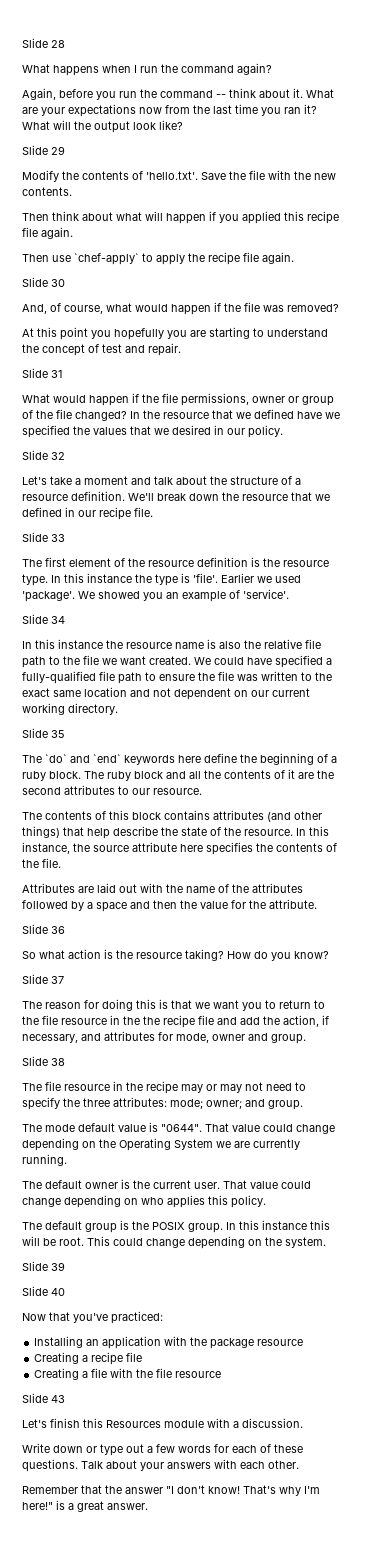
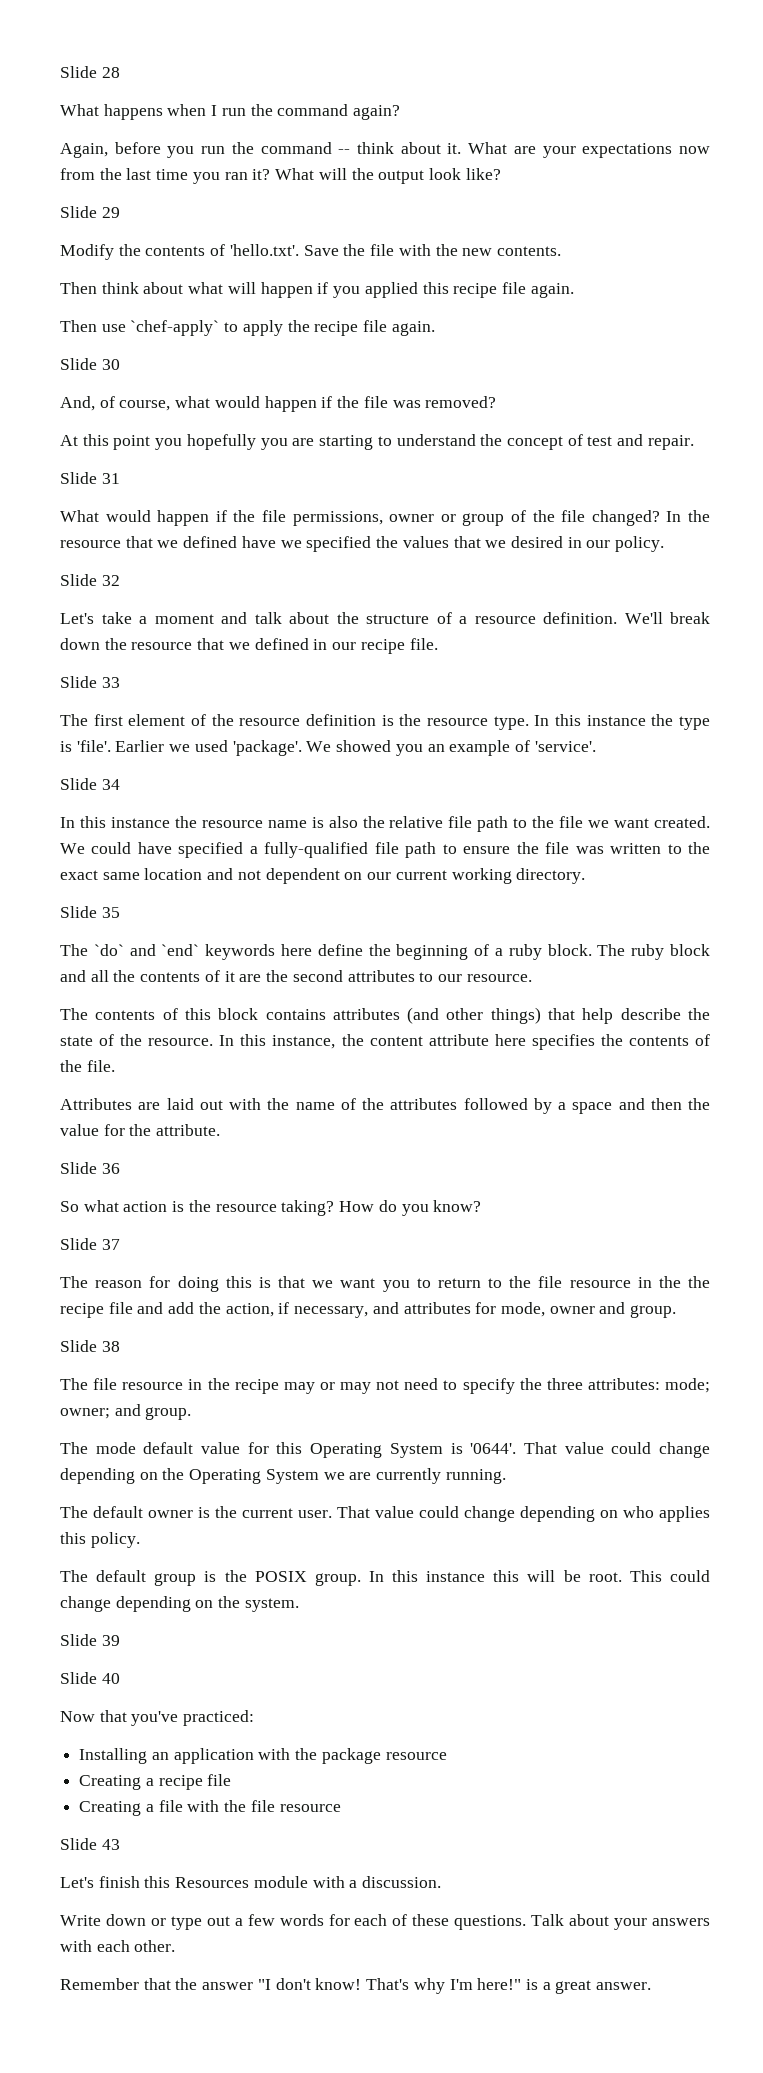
- In this instance, the source attribute here specifies the contents of the file.
+ In this instance, the content attribute here specifies the contents of the file.
- The mode default value is "0644".
+ The mode default value for this Operating System is '0644'.

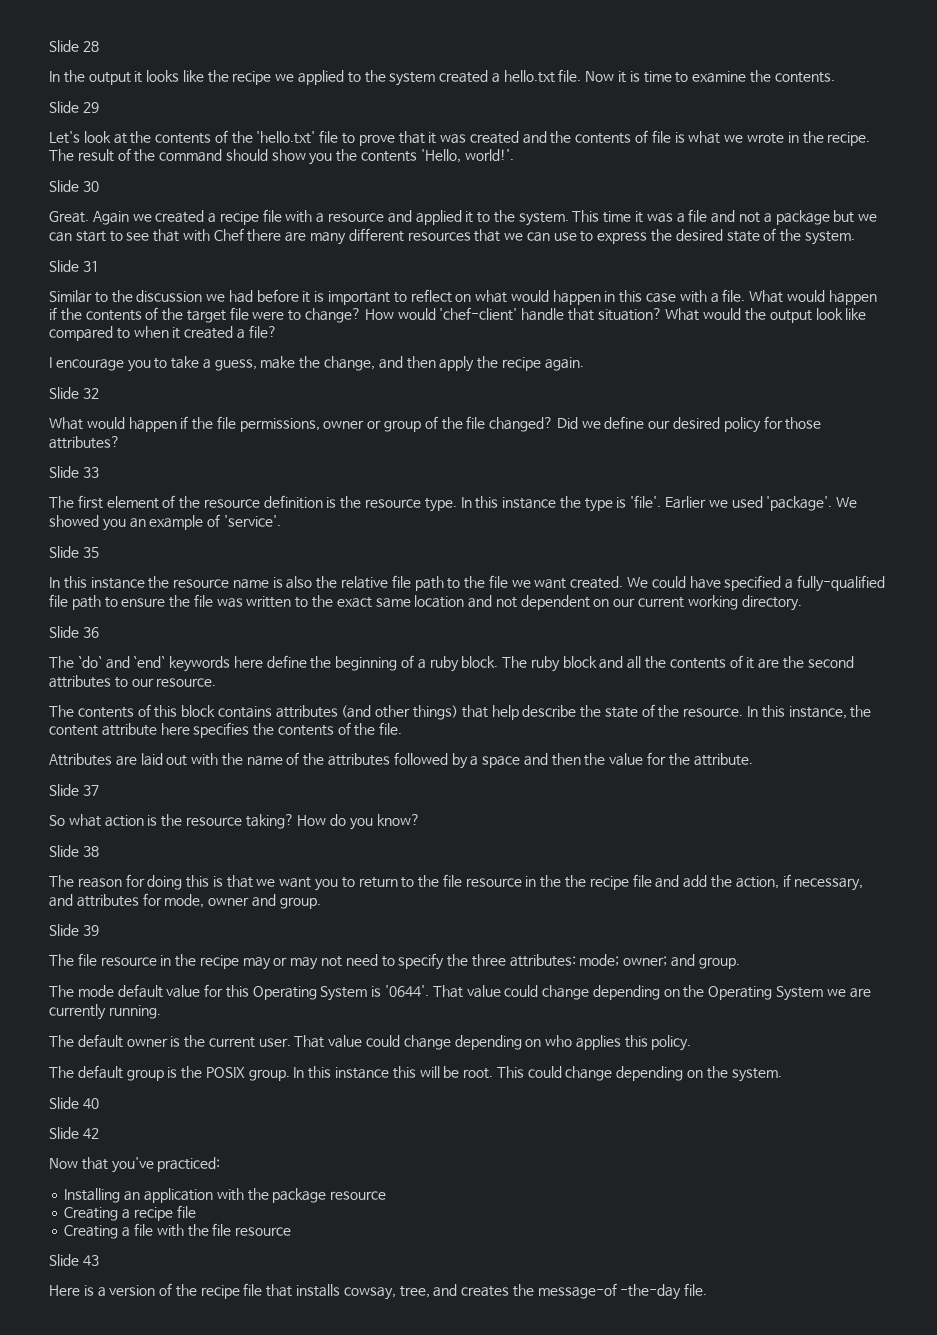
- What happens when I run the command again?
- Again, before you run the command -- think about it. What are your expectations now from the last time you ran it? What will the output look like?
+ In the output it looks like the recipe we applied to the system created a hello.txt file. Now it is time to examine the contents.
  Slide 29
- Modify the contents of 'hello.txt'. Save the file with the new contents.
- Then think about what will happen if you applied this recipe file again.
- Then use `chef-apply` to apply the recipe file again.
+ Let's look at the contents of the 'hello.txt' file to prove that it was created and the contents of file is what we wrote in the recipe. The result of the command should show you the contents 'Hello, world!'.
  Slide 30
- And, of course, what would happen if the file was removed?
- At this point you hopefully you are starting to understand the concept of test and repair.
+ Great. Again we created a recipe file with a resource and applied it to the system. This time it was a file and not a package but we can start to see that with Chef there are many different resources that we can use to express the desired state of the system.
  Slide 31
+ Similar to the discussion we had before it is important to reflect on what would happen in this case with a file. What would happen if the contents of the target file were to change? How would 'chef-client' handle that situation? What would the output look like compared to when it created a file?
+ I encourage you to take a guess, make the change, and then apply the recipe again.
+ Slide 32
- In the resource that we defined have we specified the values that we desired in our policy.
- Slide 32
- Let's take a moment and talk about the structure of a resource definition. We'll break down the resource that we defined in our recipe file.
+ Did we define our desired policy for those attributes?
- Slide 34
+ Slide 35
- Slide 35
+ Slide 36
- Slide 36
+ Slide 37
- Slide 37
+ Slide 38
- Slide 38
+ Slide 39
- Slide 39
  Slide 40
+ Slide 42
- Let's finish this Resources module with a discussion.
- Write down or type out a few words for each of these questions. Talk about your answers with each other.
- Remember that the answer "I don't know! That's why I'm here!" is a great answer.
+ Here is a version of the recipe file that installs cowsay, tree, and creates the message-of -the-day file.

